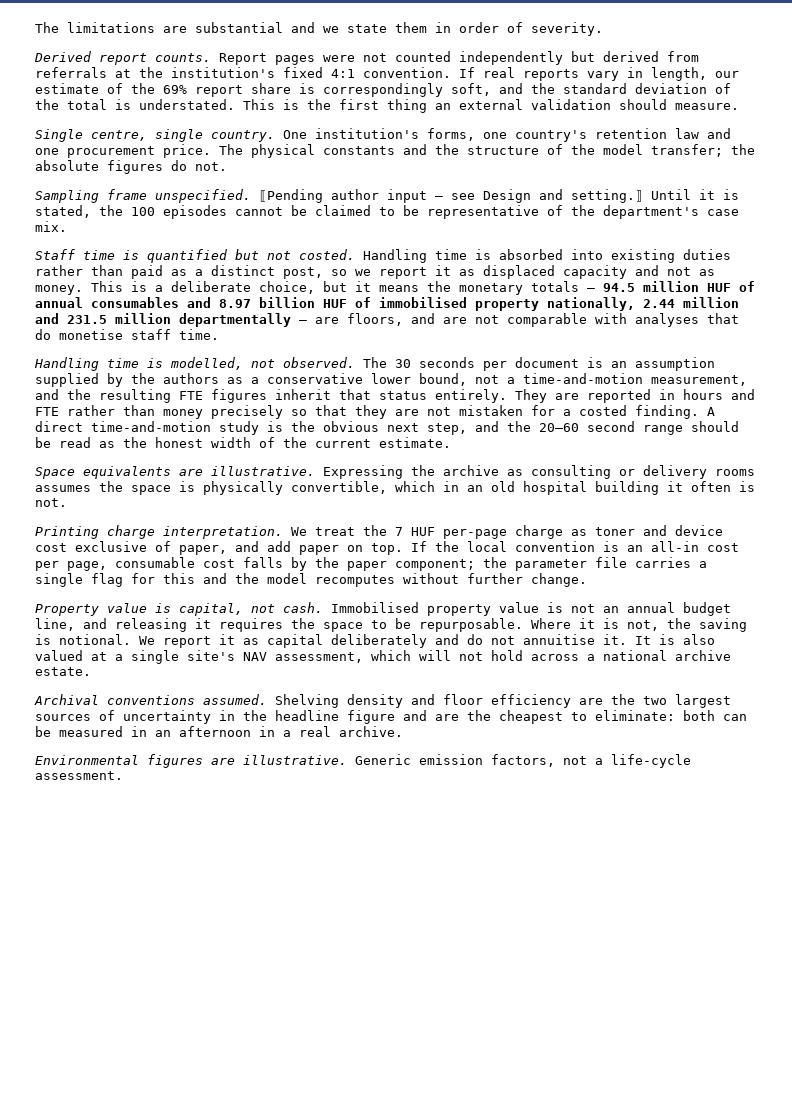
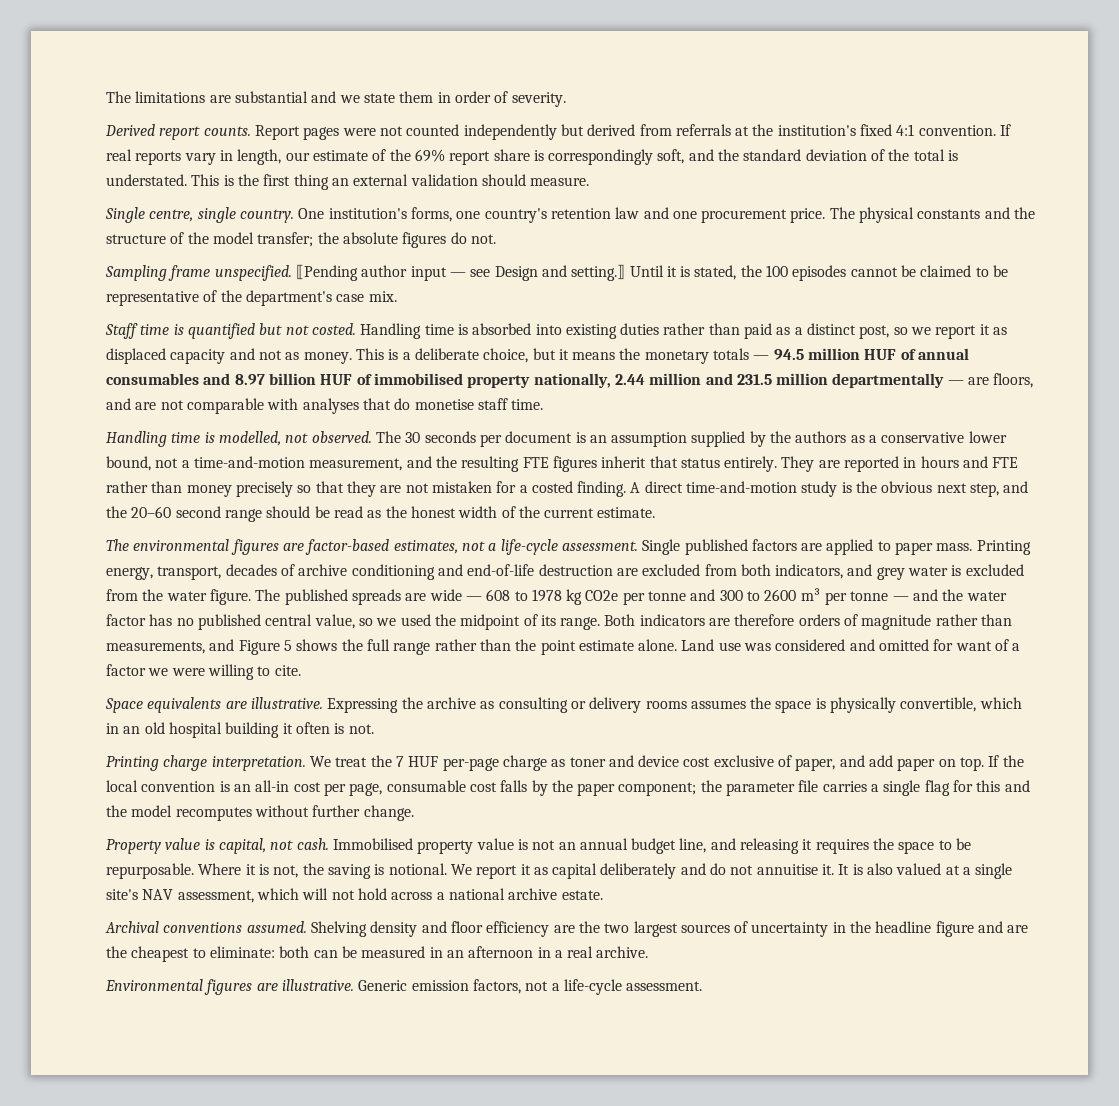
+ The environmental figures are factor-based estimates, not a life-cycle assessment. Single published factors are applied to paper mass. Printing energy, transport, decades of archive conditioning and end-of-life destruction are excluded from both indicators, and grey water is excluded from the water figure. The published spreads are wide — 608 to 1978 kg CO2e per tonne and 300 to 2600 m³ per tonne — and the water factor has no published central value, so we used the midpoint of its range. Both indicators are therefore orders of magnitude rather than measurements, and Figure 5 shows the full range rather than the point estimate alone. Land use was considered and omitted for want of a factor we were willing to cite.

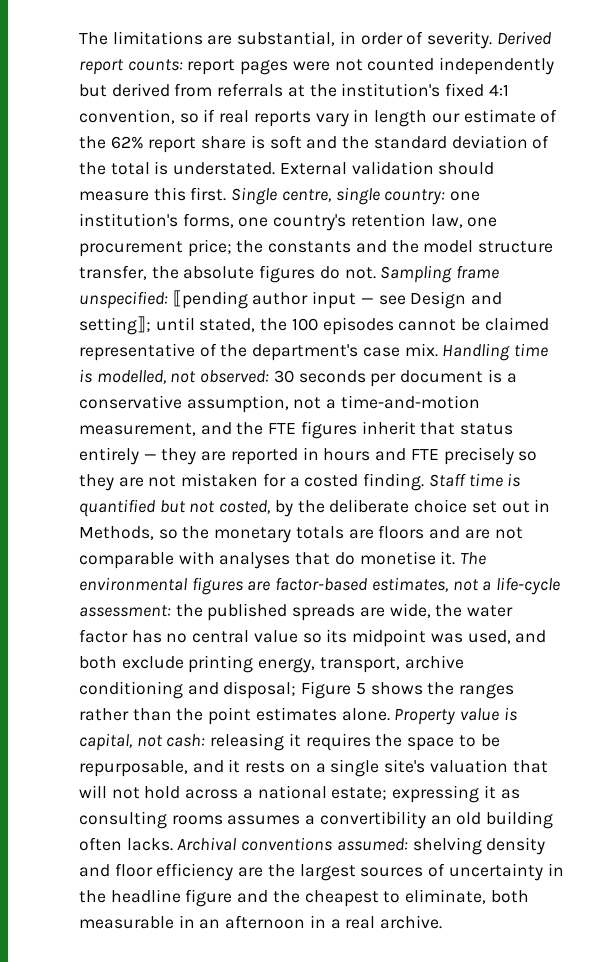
- The limitations are substantial and we state them in order of severity.
- Derived report counts. Report pages were not counted independently but derived from referrals at the institution's fixed 4:1 convention. If real reports vary in length, our estimate of the 69% report share is correspondingly soft, and the standard deviation of the total is understated.
+ The limitations are substantial, in order of severity. Derived report counts: report pages were not counted independently but derived from referrals at the institution's fixed 4:1 convention, so if real reports vary in length our estimate of the 62% report share is soft and the standard deviation of the total is understated.
- This is the first thing an external validation should measure.
- Single centre, single country. One institution's forms, one country's retention law and one procurement price. The physical constants and the structure of the model transfer; the absolute figures do not.
- Sampling frame unspecified. ⟦Pending author input — see Design and setting.⟧ Until it is stated, the 100 episodes cannot be claimed to be representative of the department's case mix.
- Staff time is quantified but not costed. Handling time is absorbed into existing duties rather than paid as a distinct post, so we report it as displaced capacity and not as money. This is a deliberate choice, but it means the monetary totals — 94.5 million HUF of annual consumables and 8.97 billion HUF of immobilised property nationally, 2.44 million and 231.5 million departmentally — are floors, and are not comparable with analyses that do monetise staff time.
- Handling time is modelled, not observed. The 30 seconds per document is an assumption supplied by the authors as a conservative lower bound, not a time-and-motion measurement, and the resulting FTE figures inherit that status entirely. They are reported in hours and FTE rather than money precisely so that they are not mistaken for a costed finding. A direct time-and-motion study is the obvious next step, and the 20–60 second range should be read as the honest width of the current estimate.
- The environmental figures are factor-based estimates, not a life-cycle assessment. Single published factors are applied to paper mass. Printing energy, transport, decades of archive conditioning and end-of-life destruction are excluded from both indicators, and grey water is excluded from the water figure. The published spreads are wide — 608 to 1978 kg CO2e per tonne and 300 to 2600 m³ per tonne — and the water factor has no published central value, so we used the midpoint of its range. Both indicators are therefore orders of magnitude rather than measurements, and Figure 5 shows the full range rather than the point estimate alone. Land use was considered and omitted for want of a factor we were willing to cite.
- Space equivalents are illustrative. Expressing the archive as consulting or delivery rooms assumes the space is physically convertible, which in an old hospital building it often is not.
- Printing charge interpretation. We treat the 7 HUF per-page charge as toner and device cost exclusive of paper, and add paper on top. If the local convention is an all-in cost per page, consumable cost falls by the paper component; the parameter file carries a single flag for this and the model recomputes without further change.
- Property value is capital, not cash. Immobilised property value is not an annual budget line, and releasing it requires the space to be repurposable. Where it is not, the saving is notional. We report it as capital deliberately and do not annuitise it. It is also valued at a single site's NAV assessment, which will not hold across a national archive estate.
- Archival conventions assumed. Shelving density and floor efficiency are the two largest sources of uncertainty in the headline figure and are the cheapest to eliminate: both can be measured in an afternoon in a real archive.
+ External validation should measure this first. Single centre, single country: one institution's forms, one country's retention law, one procurement price; the constants and the model structure transfer, the absolute figures do not. Sampling frame unspecified: ⟦pending author input — see Design and setting⟧; until stated, the 100 episodes cannot be claimed representative of the department's case mix. Handling time is modelled, not observed: 30 seconds per document is a conservative assumption, not a time-and-motion measurement, and the FTE figures inherit that status entirely — they are reported in hours and FTE precisely so they are not mistaken for a costed finding. Staff time is quantified but not costed, by the deliberate choice set out in Methods, so the monetary totals are floors and are not comparable with analyses that do monetise it. The environmental figures are factor-based estimates, not a life-cycle assessment: the published spreads are wide, the water factor has no central value so its midpoint was used, and both exclude printing energy, transport, archive conditioning and disposal; Figure 5 shows the ranges rather than the point estimates alone. Property value is capital, not cash: releasing it requires the space to be repurposable, and it rests on a single site's valuation that will not hold across a national estate; expressing it as consulting rooms assumes a convertibility an old building often lacks. Archival conventions assumed: shelving density and floor efficiency are the largest sources of uncertainty in the headline figure and the cheapest to eliminate, both measurable in an afternoon in a real archive.
- Environmental figures are illustrative. Generic emission factors, not a life-cycle assessment.

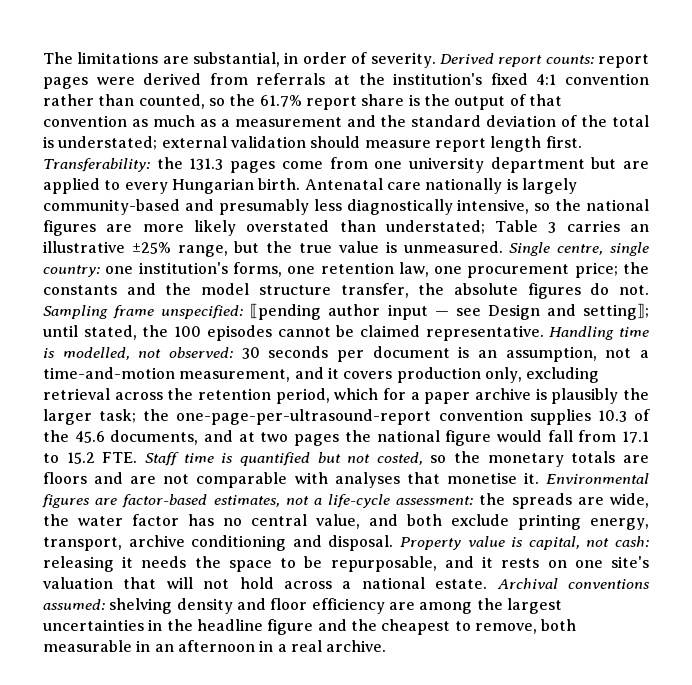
- Derived report counts: report pages were not counted independently but derived from referrals at the institution's fixed 4:1 convention, so if real reports vary in length our estimate of the 62% report share is soft and the standard deviation of the total is understated. External validation should measure this first.
+ Derived report counts: report pages were derived from referrals at the institution's fixed 4:1 convention rather than counted, so the 61.7% report share is the output of that convention as much as a measurement and the standard deviation of the total is understated; external validation should measure report length first. Transferability: the 131.3 pages come from one university department but are applied to every Hungarian birth. Antenatal care nationally is largely community-based and presumably less diagnostically intensive, so the national figures are more likely overstated than understated; Table 3 carries an illustrative ±25% range, but the true value is unmeasured.
- Single centre, single country: one institution's forms, one country's retention law, one procurement price; the constants and the model structure transfer, the absolute figures do not.
+ Single centre, single country: one institution's forms, one retention law, one procurement price; the constants and the model structure transfer, the absolute figures do not.
- Sampling frame unspecified: ⟦pending author input — see Design and setting⟧; until stated, the 100 episodes cannot be claimed representative of the department's case mix.
+ Sampling frame unspecified: ⟦pending author input — see Design and setting⟧; until stated, the 100 episodes cannot be claimed representative.
- Handling time is modelled, not observed: 30 seconds per document is a conservative assumption, not a time-and-motion measurement, and the FTE figures inherit that status entirely — they are reported in hours and FTE precisely so they are not mistaken for a costed finding. Staff time is quantified but not costed, by the deliberate choice set out in Methods, so the monetary totals are floors and are not comparable with analyses that do monetise it.
+ Handling time is modelled, not observed: 30 seconds per document is an assumption, not a time-and-motion measurement, and it covers production only, excluding retrieval across the retention period, which for a paper archive is plausibly the larger task; the one-page-per-ultrasound-report convention supplies 10.3 of the 45.6 documents, and at two pages the national figure would fall from 17.1 to 15.2 FTE. Staff time is quantified but not costed, so the monetary totals are floors and are not comparable with analyses that monetise it.
- The environmental figures are factor-based estimates, not a life-cycle assessment: the published spreads are wide, the water factor has no central value so its midpoint was used, and both exclude printing energy, transport, archive conditioning and disposal; Figure 5 shows the ranges rather than the point estimates alone.
+ Environmental figures are factor-based estimates, not a life-cycle assessment: the spreads are wide, the water factor has no central value, and both exclude printing energy, transport, archive conditioning and disposal.
- Property value is capital, not cash: releasing it requires the space to be repurposable, and it rests on a single site's valuation that will not hold across a national estate; expressing it as consulting rooms assumes a convertibility an old building often lacks.
+ Property value is capital, not cash: releasing it needs the space to be repurposable, and it rests on one site's valuation that will not hold across a national estate.
- Archival conventions assumed: shelving density and floor efficiency are the largest sources of uncertainty in the headline figure and the cheapest to eliminate, both measurable in an afternoon in a real archive.
+ Archival conventions assumed: shelving density and floor efficiency are among the largest uncertainties in the headline figure and the cheapest to remove, both measurable in an afternoon in a real archive.

